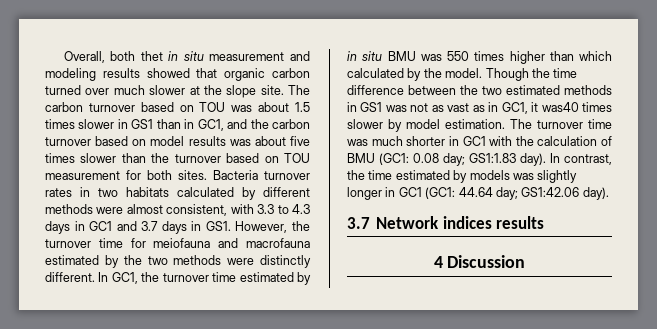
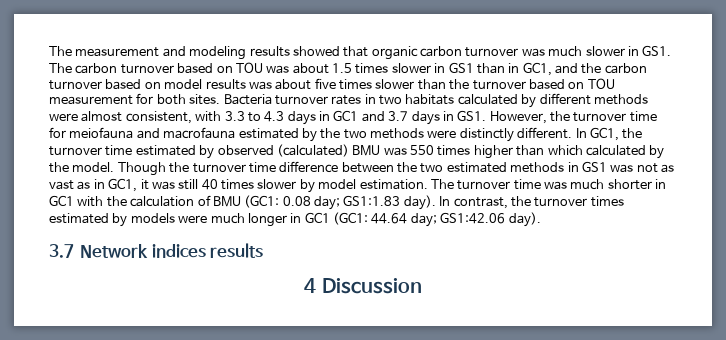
- Overall, both thet in situ measurement and modeling results showed that organic carbon turned over much slower at the slope site. The carbon turnover based on TOU was about 1.5 times slower in GS1 than in GC1, and the carbon turnover based on model results was about five times slower than the turnover based on TOU measurement for both sites.
+ The measurement and modeling results showed that organic carbon turnover was much slower in GS1. The carbon turnover based on TOU was about 1.5 times slower in GS1 than in GC1, and the carbon turnover based on model results was about five times slower than the turnover based on TOU measurement for both sites.
- In GC1, the turnover time estimated by in situ BMU was 550 times higher than which calculated by the model.
+ In GC1, the turnover time estimated by observed (calculated) BMU was 550 times higher than which calculated by the model.
- Though the time difference between the two estimated methods in GS1 was not as vast as in GC1, it was40 times slower by model estimation.
+ Though the turnover time difference between the two estimated methods in GS1 was not as vast as in GC1, it was still 40 times slower by model estimation.
- In contrast, the time estimated by models was slightly longer in GC1 (GC1: 44.64 day; GS1:42.06 day).
+ In contrast, the turnover times estimated by models were much longer in GC1 (GC1: 44.64 day; GS1:42.06 day).

